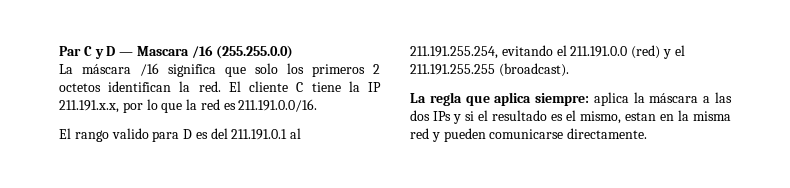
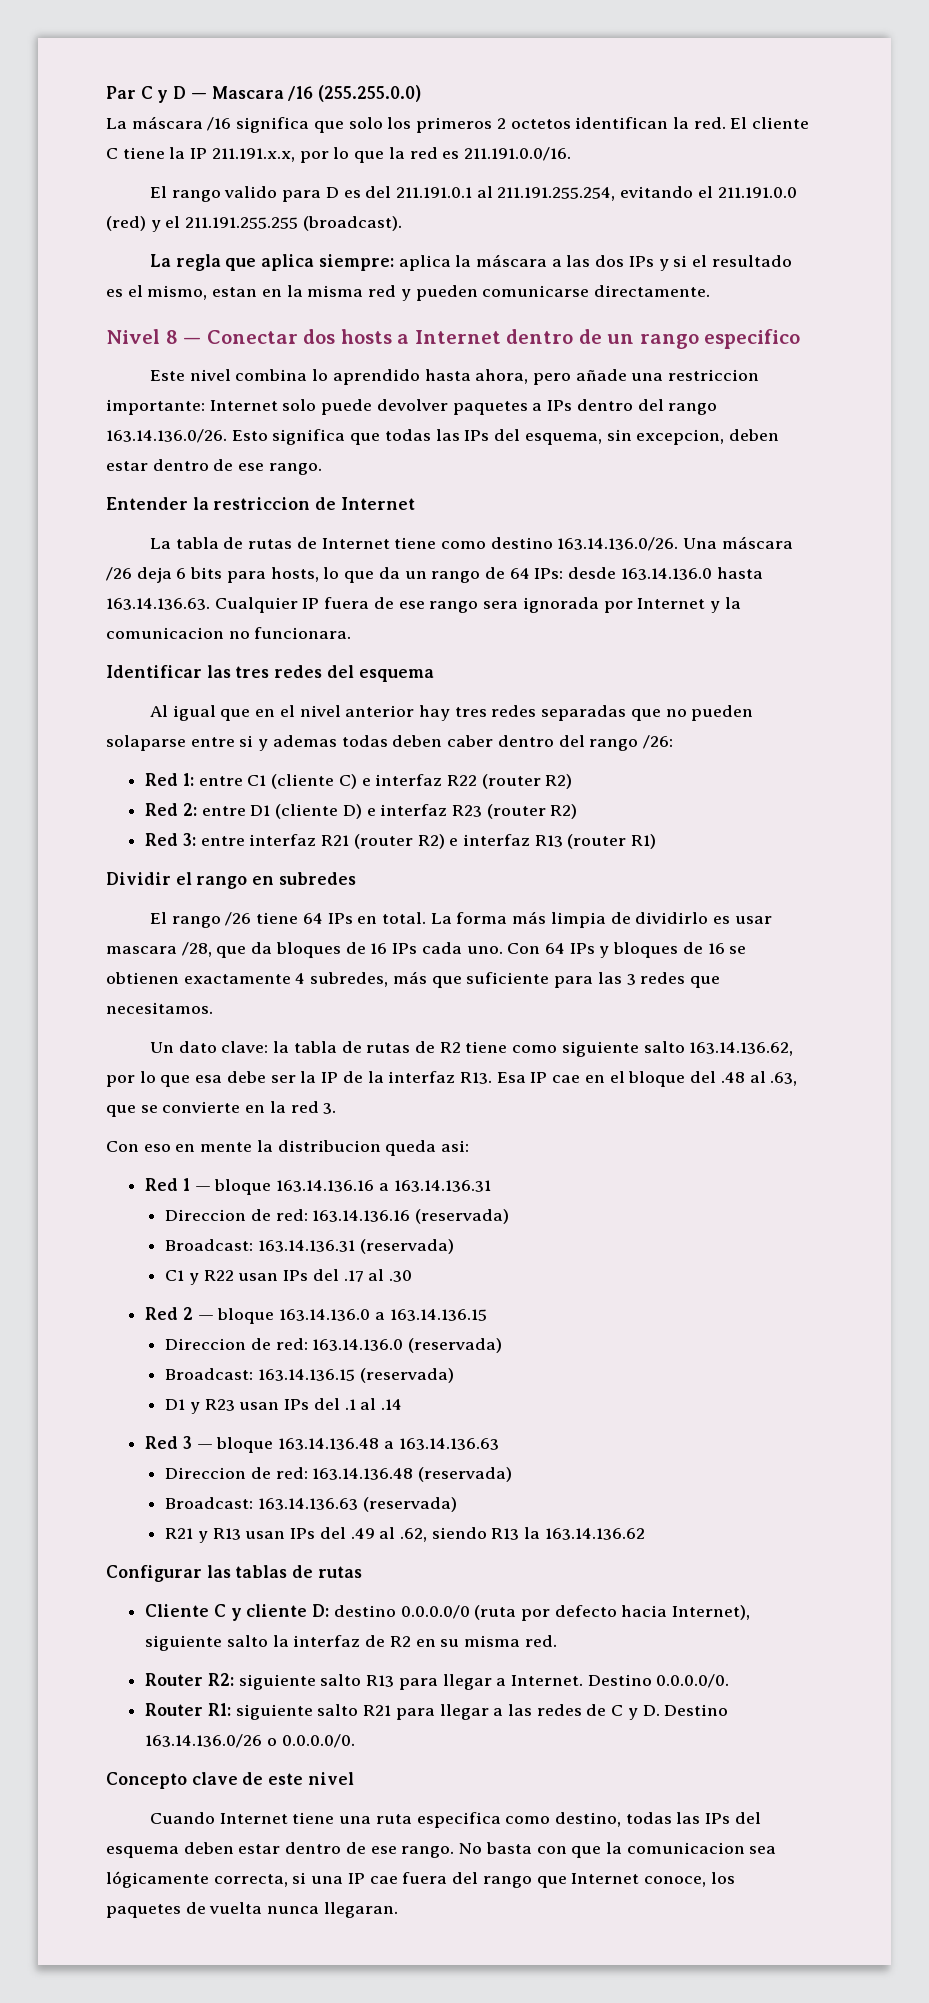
+ Nivel 8 — Conectar dos hosts a Internet dentro de un rango especifico
+ Este nivel combina lo aprendido hasta ahora, pero añade una restriccion importante: Internet solo puede devolver paquetes a IPs dentro del rango 163.14.136.0/26. Esto significa que todas las IPs del esquema, sin excepcion, deben estar dentro de ese rango.
+ Entender la restriccion de Internet
+ La tabla de rutas de Internet tiene como destino 163.14.136.0/26. Una máscara /26 deja 6 bits para hosts, lo que da un rango de 64 IPs: desde 163.14.136.0 hasta 163.14.136.63. Cualquier IP fuera de ese rango sera ignorada por Internet y la comunicacion no funcionara.
+ Identificar las tres redes del esquema
+ Al igual que en el nivel anterior hay tres redes separadas que no pueden solaparse entre si y ademas todas deben caber dentro del rango /26:
+ Red 1: entre C1 (cliente C) e interfaz R22 (router R2)
+ Red 2: entre D1 (cliente D) e interfaz R23 (router R2)
+ Red 3: entre interfaz R21 (router R2) e interfaz R13 (router R1)
+ Dividir el rango en subredes
+ El rango /26 tiene 64 IPs en total. La forma más limpia de dividirlo es usar mascara /28, que da bloques de 16 IPs cada uno. Con 64 IPs y bloques de 16 se obtienen exactamente 4 subredes, más que suficiente para las 3 redes que necesitamos.
+ Un dato clave: la tabla de rutas de R2 tiene como siguiente salto 163.14.136.62, por lo que esa debe ser la IP de la interfaz R13. Esa IP cae en el bloque del .48 al .63, que se convierte en la red 3.
+ Con eso en mente la distribucion queda asi:
+ Red 1 — bloque 163.14.136.16 a 163.14.136.31
+ Direccion de red: 163.14.136.16 (reservada)
+ Broadcast: 163.14.136.31 (reservada)
+ C1 y R22 usan IPs del .17 al .30
+ Red 2 — bloque 163.14.136.0 a 163.14.136.15
+ Direccion de red: 163.14.136.0 (reservada)
+ Broadcast: 163.14.136.15 (reservada)
+ D1 y R23 usan IPs del .1 al .14
+ Red 3 — bloque 163.14.136.48 a 163.14.136.63
+ Direccion de red: 163.14.136.48 (reservada)
+ Broadcast: 163.14.136.63 (reservada)
+ R21 y R13 usan IPs del .49 al .62, siendo R13 la 163.14.136.62
+ Configurar las tablas de rutas
+ Cliente C y cliente D: destino 0.0.0.0/0 (ruta por defecto hacia Internet), siguiente salto la interfaz de R2 en su misma red.
+ Router R2: siguiente salto R13 para llegar a Internet. Destino 0.0.0.0/0.
+ Router R1: siguiente salto R21 para llegar a las redes de C y D. Destino 163.14.136.0/26 o 0.0.0.0/0.
+ Concepto clave de este nivel
+ Cuando Internet tiene una ruta especifica como destino, todas las IPs del esquema deben estar dentro de ese rango. No basta con que la comunicacion sea lógicamente correcta, si una IP cae fuera del rango que Internet conoce, los paquetes de vuelta nunca llegaran.

